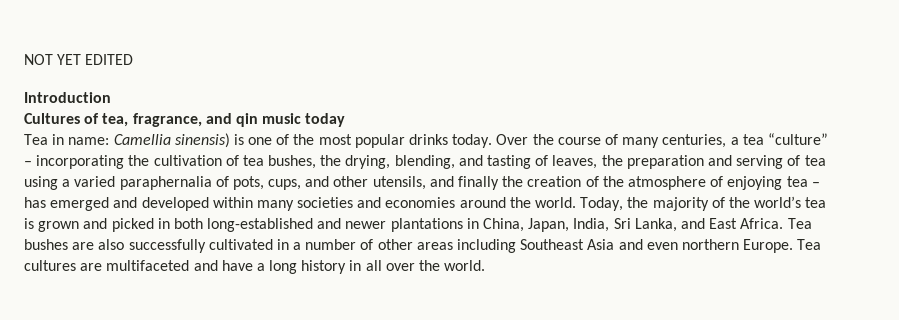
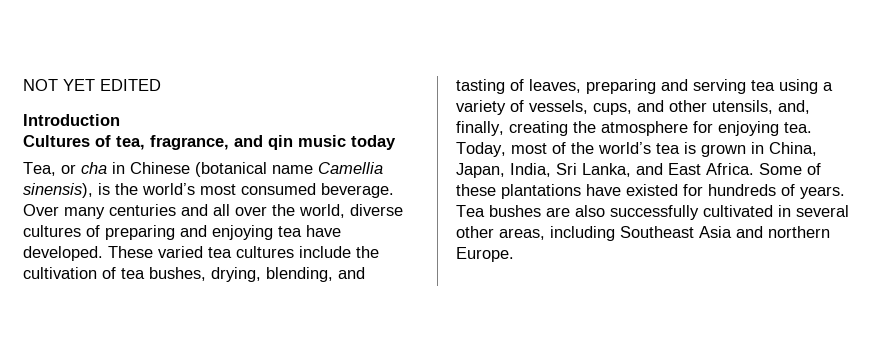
- Tea in name: Camellia sinensis) is one of the most popular drinks today. Over the course of many centuries, a tea “culture” – incorporating the cultivation of tea bushes, the drying, blending, and tasting of leaves, the preparation and serving of tea using a varied paraphernalia of pots, cups, and other utensils, and finally the creation of the atmosphere of enjoying tea – has emerged and developed within many societies and economies around the world. Today, the majority of the world’s tea is grown and picked in both long-established and newer plantations in China, Japan, India, Sri Lanka, and East Africa.
+ Tea, or cha in Chinese (botanical name Camellia sinensis), is the world’s most consumed beverage. Over many centuries and all over the world, diverse cultures of preparing and enjoying tea have developed. These varied tea cultures include the cultivation of tea bushes, drying, blending, and tasting of leaves, preparing and serving tea using a variety of vessels, cups, and other utensils, and, finally, creating the atmosphere for enjoying tea. Today, most of the world’s tea is grown in China, Japan, India, Sri Lanka, and East Africa.
+ Some of these plantations have existed for hundreds of years.
- Tea bushes are also successfully cultivated in a number of other areas including Southeast Asia and even northern Europe. Tea cultures are multifaceted and have a long history in all over the world.
+ Tea bushes are also successfully cultivated in several other areas, including Southeast Asia and northern Europe.

